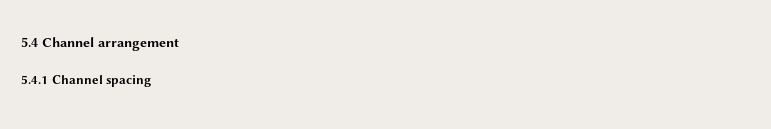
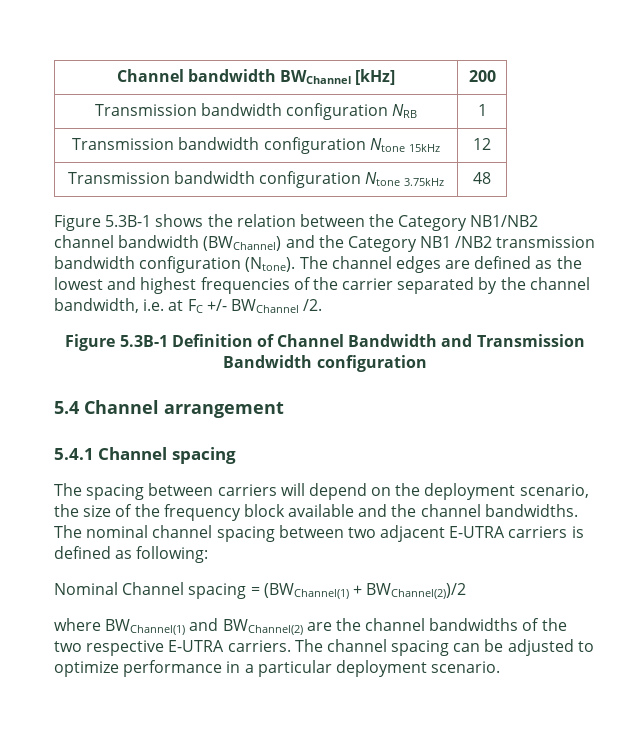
+ Channel bandwidth BWChannel [kHz] | 200
+ Transmission bandwidth configuration NRB | 1
+ Transmission bandwidth configuration Ntone 15kHz | 12
+ Transmission bandwidth configuration Ntone 3.75kHz | 48
+ Figure 5.3B-1 shows the relation between the Category NB1/NB2 channel bandwidth (BWChannel) and the Category NB1 /NB2 transmission bandwidth configuration (Ntone). The channel edges are defined as the lowest and highest frequencies of the carrier separated by the channel bandwidth, i.e. at FC +/- BWChannel /2.
+ Figure 5.3B-1 Definition of Channel Bandwidth and Transmission Bandwidth configuration
+ The spacing between carriers will depend on the deployment scenario, the size of the frequency block available and the channel bandwidths. The nominal channel spacing between two adjacent E-UTRA carriers is defined as following:
+ Nominal Channel spacing = (BWChannel(1) + BWChannel(2))/2
+ where BWChannel(1) and BWChannel(2) are the channel bandwidths of the two respective E-UTRA carriers. The channel spacing can be adjusted to optimize performance in a particular deployment scenario.

